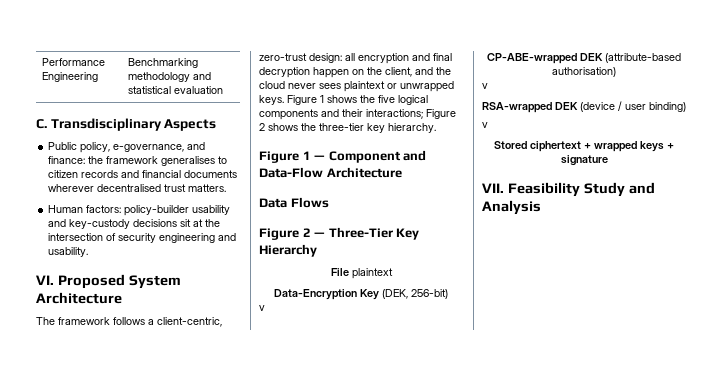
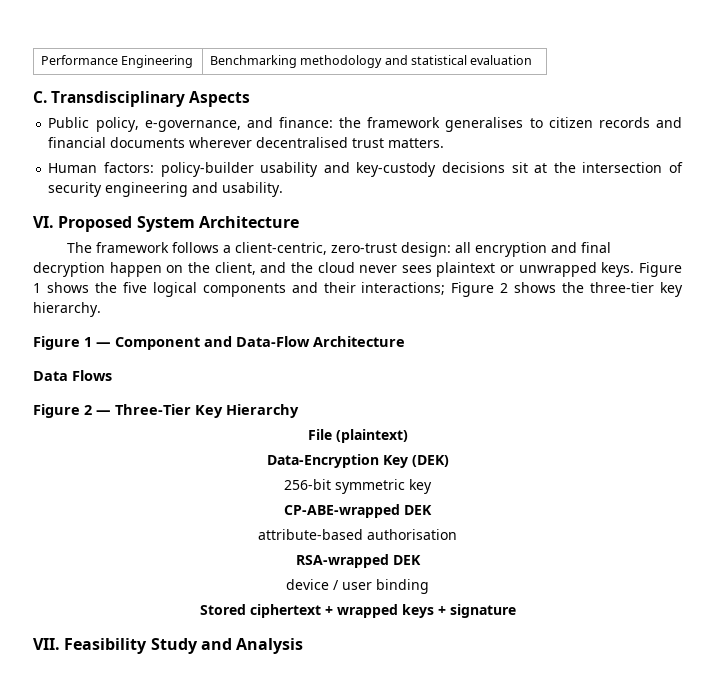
- File plaintext
+ File (plaintext)
- Data-Encryption Key (DEK, 256-bit)
- v
+ Data-Encryption Key (DEK)
+ 256-bit symmetric key
- CP-ABE-wrapped DEK (attribute-based authorisation)
- v
+ CP-ABE-wrapped DEK
+ attribute-based authorisation
- RSA-wrapped DEK (device / user binding)
- v
+ RSA-wrapped DEK
+ device / user binding

